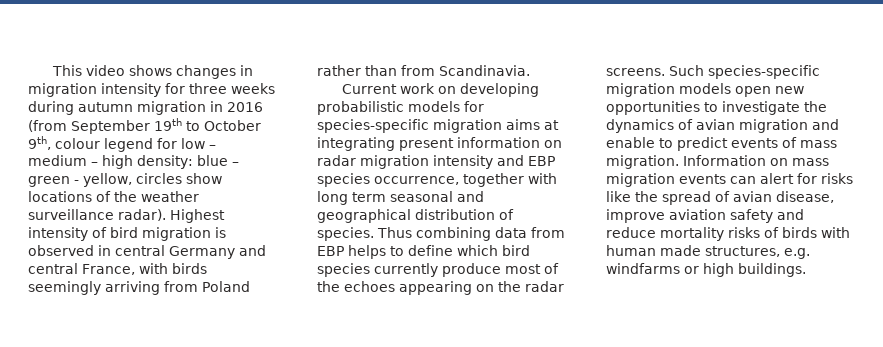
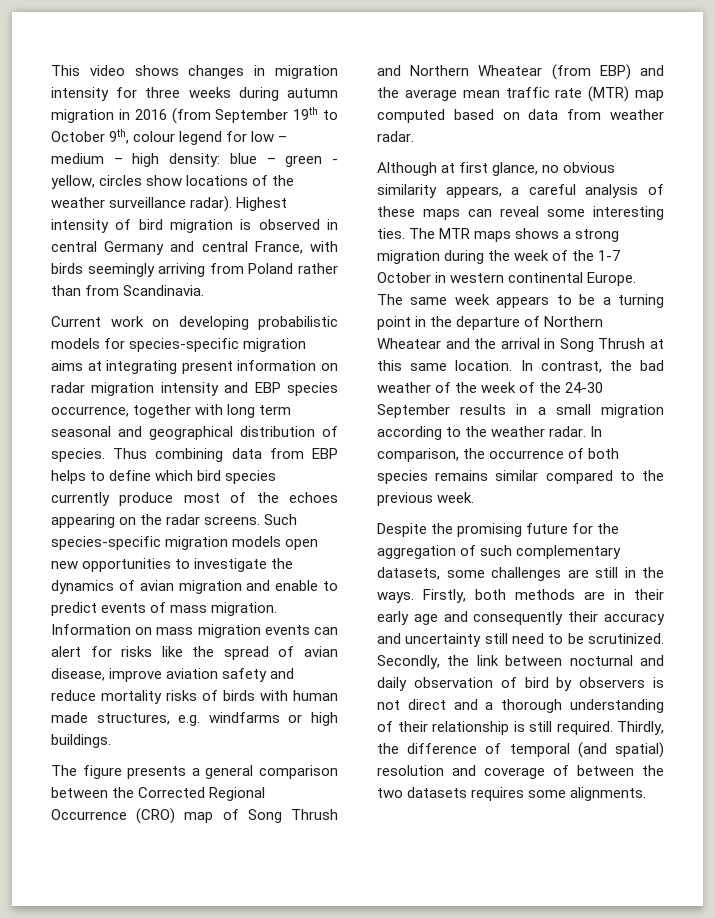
+ The figure presents a general comparison between the Corrected Regional Occurrence (CRO) map of Song Thrush and Northern Wheatear (from EBP) and the average mean traffic rate (MTR) map computed based on data from weather radar.
+ Although at first glance, no obvious similarity appears, a careful analysis of these maps can reveal some interesting ties. The MTR maps shows a strong migration during the week of the 1-7 October in western continental Europe. The same week appears to be a turning point in the departure of Northern Wheatear and the arrival in Song Thrush at this same location. In contrast, the bad weather of the week of the 24-30 September results in a small migration according to the weather radar. In comparison, the occurrence of both species remains similar compared to the previous week.
+ Despite the promising future for the aggregation of such complementary datasets, some challenges are still in the ways. Firstly, both methods are in their early age and consequently their accuracy and uncertainty still need to be scrutinized. Secondly, the link between nocturnal and daily observation of bird by observers is not direct and a thorough understanding of their relationship is still required. Thirdly, the difference of temporal (and spatial) resolution and coverage of between the two datasets requires some alignments.

